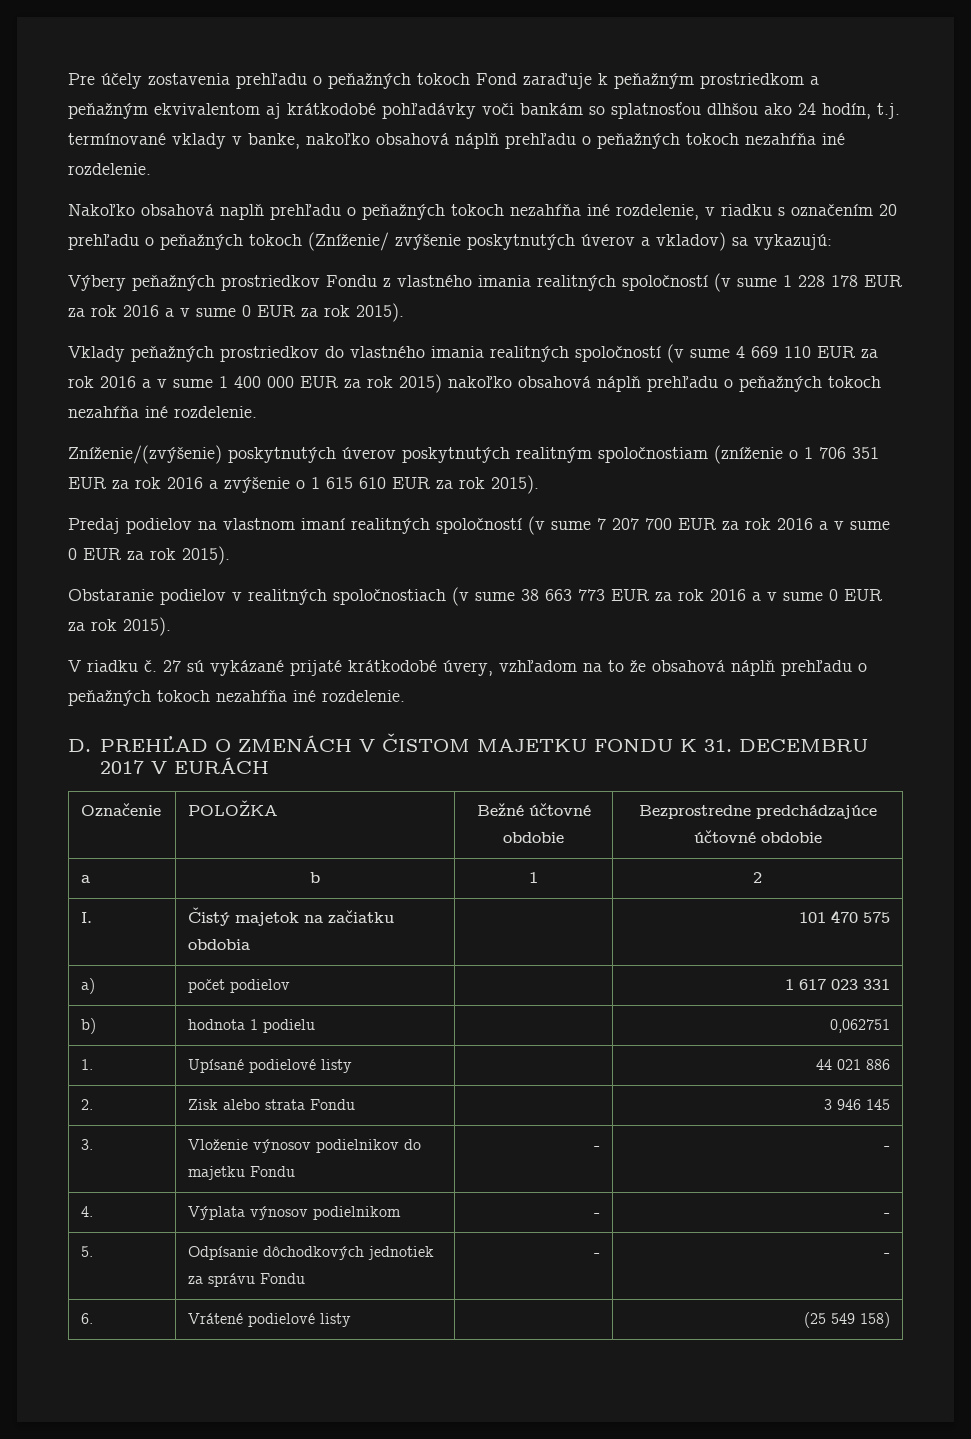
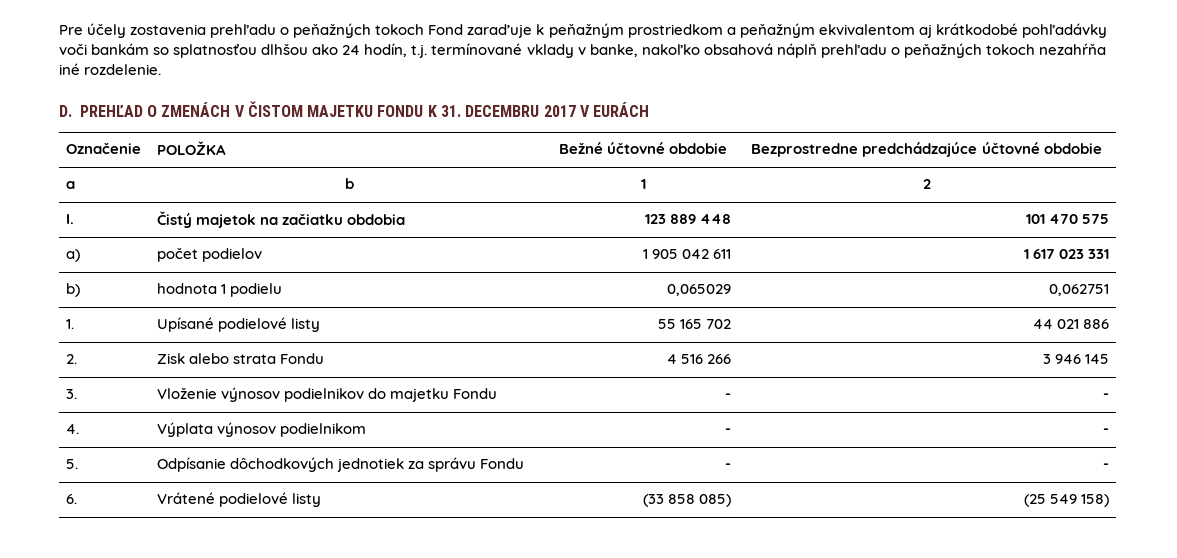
- Nakoľko obsahová naplň prehľadu o peňažných tokoch nezahŕňa iné rozdelenie, v riadku s označením 20 prehľadu o peňažných tokoch (Zníženie/ zvýšenie poskytnutých úverov a vkladov) sa vykazujú:
- Výbery peňažných prostriedkov Fondu z vlastného imania realitných spoločností (v sume 1 228 178 EUR za rok 2016 a v sume 0 EUR za rok 2015).
- Vklady peňažných prostriedkov do vlastného imania realitných spoločností (v sume 4 669 110 EUR za rok 2016 a v sume 1 400 000 EUR za rok 2015) nakoľko obsahová náplň prehľadu o peňažných tokoch nezahŕňa iné rozdelenie.
- Zníženie/(zvýšenie) poskytnutých úverov poskytnutých realitným spoločnostiam (zníženie o 1 706 351 EUR za rok 2016 a zvýšenie o 1 615 610 EUR za rok 2015).
- Predaj podielov na vlastnom imaní realitných spoločností (v sume 7 207 700 EUR za rok 2016 a v sume 0 EUR za rok 2015).
- Obstaranie podielov v realitných spoločnostiach (v sume 38 663 773 EUR za rok 2016 a v sume 0 EUR za rok 2015).
- V riadku č. 27 sú vykázané prijaté krátkodobé úvery, vzhľadom na to že obsahová náplň prehľadu o peňažných tokoch nezahŕňa iné rozdelenie.
- I. | Čistý majetok na začiatku obdobia | | 101 470 575
+ I. | Čistý majetok na začiatku obdobia | 123 889 448 | 101 470 575
- a) | počet podielov | | 1 617 023 331
+ a) | počet podielov | 1 905 042 611 | 1 617 023 331
- b) | hodnota 1 podielu | | 0,062751
+ b) | hodnota 1 podielu | 0,065029 | 0,062751
- 1. | Upísané podielové listy | | 44 021 886
+ 1. | Upísané podielové listy | 55 165 702 | 44 021 886
- 2. | Zisk alebo strata Fondu | | 3 946 145
+ 2. | Zisk alebo strata Fondu | 4 516 266 | 3 946 145
- 6. | Vrátené podielové listy | | (25 549 158)
+ 6. | Vrátené podielové listy | (33 858 085) | (25 549 158)

